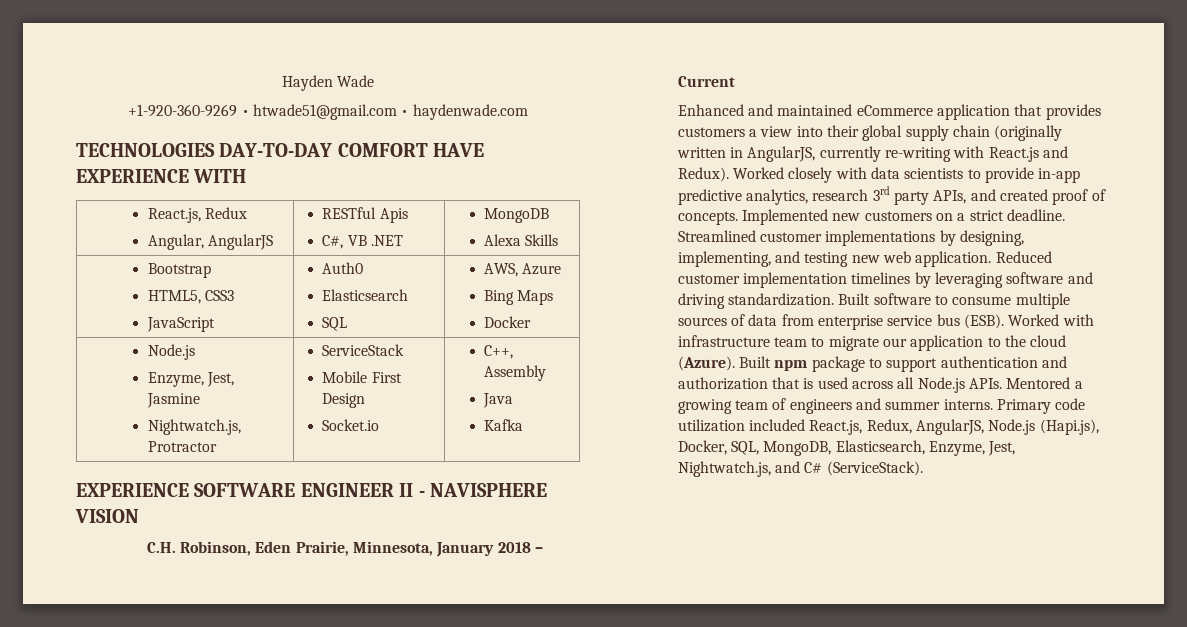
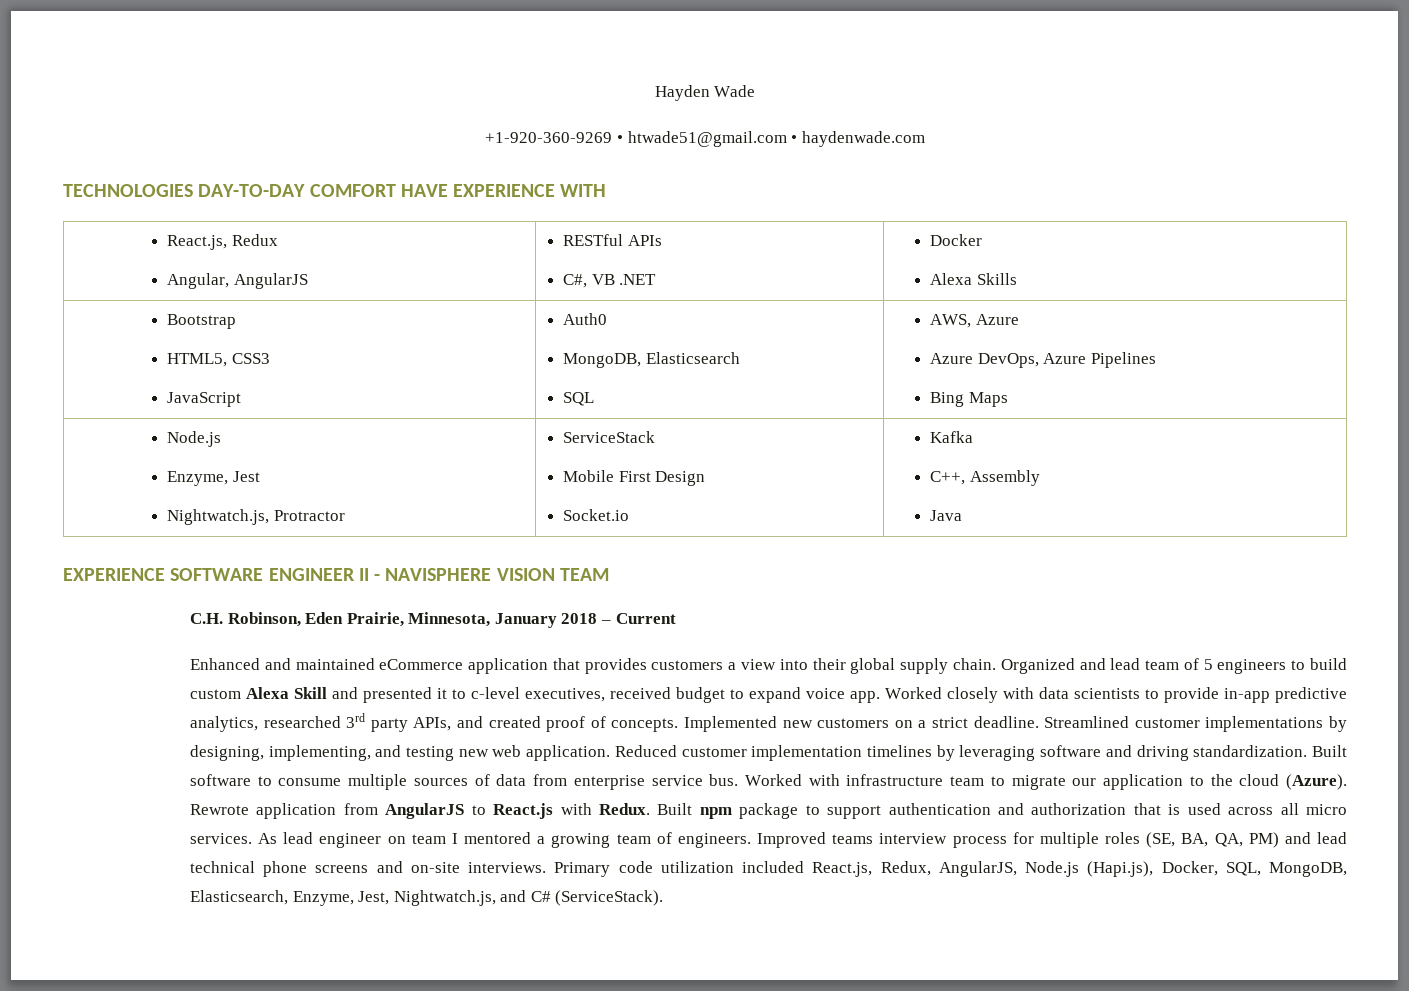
  React.js, Redux
- Angular, AngularJS | RESTful Apis
- C#, VB .NET | MongoDB
+ Angular, AngularJS | RESTful APIs
+ C#, VB .NET | Docker
  Bootstrap
  HTML5, CSS3
  JavaScript | Auth0
- Elasticsearch
+ MongoDB, Elasticsearch
  SQL | AWS, Azure
+ Azure DevOps, Azure Pipelines
  Bing Maps
- Docker
  Node.js
- Enzyme, Jest, Jasmine
+ Enzyme, Jest
  Nightwatch.js, Protractor | ServiceStack
  Mobile First Design
- Socket.io | C++, Assembly
+ Socket.io | Kafka
+ C++, Assembly
  Java
- Kafka
- EXPERIENCE SOFTWARE ENGINEER II - NAVISPHERE VISION
+ EXPERIENCE SOFTWARE ENGINEER II - NAVISPHERE VISION TEAM
- Enhanced and maintained eCommerce application that provides customers a view into their global supply chain (originally written in AngularJS, currently re-writing with React.js and Redux).
+ Enhanced and maintained eCommerce application that provides customers a view into their global supply chain. Organized and lead team of 5 engineers to build custom Alexa Skill and presented it to c-level executives, received budget to expand voice app.
- Worked closely with data scientists to provide in-app predictive analytics, research 3rd party APIs, and created proof of concepts.
+ Worked closely with data scientists to provide in-app predictive analytics, researched 3rd party APIs, and created proof of concepts.
- Built software to consume multiple sources of data from enterprise service bus (ESB).
+ Built software to consume multiple sources of data from enterprise service bus.
+ Rewrote application from AngularJS to React.js with Redux.
- Built npm package to support authentication and authorization that is used across all Node.js APIs. Mentored a growing team of engineers and summer interns.
+ Built npm package to support authentication and authorization that is used across all micro services. As lead engineer on team I mentored a growing team of engineers. Improved teams interview process for multiple roles (SE, BA, QA, PM) and lead technical phone screens and on-site interviews.

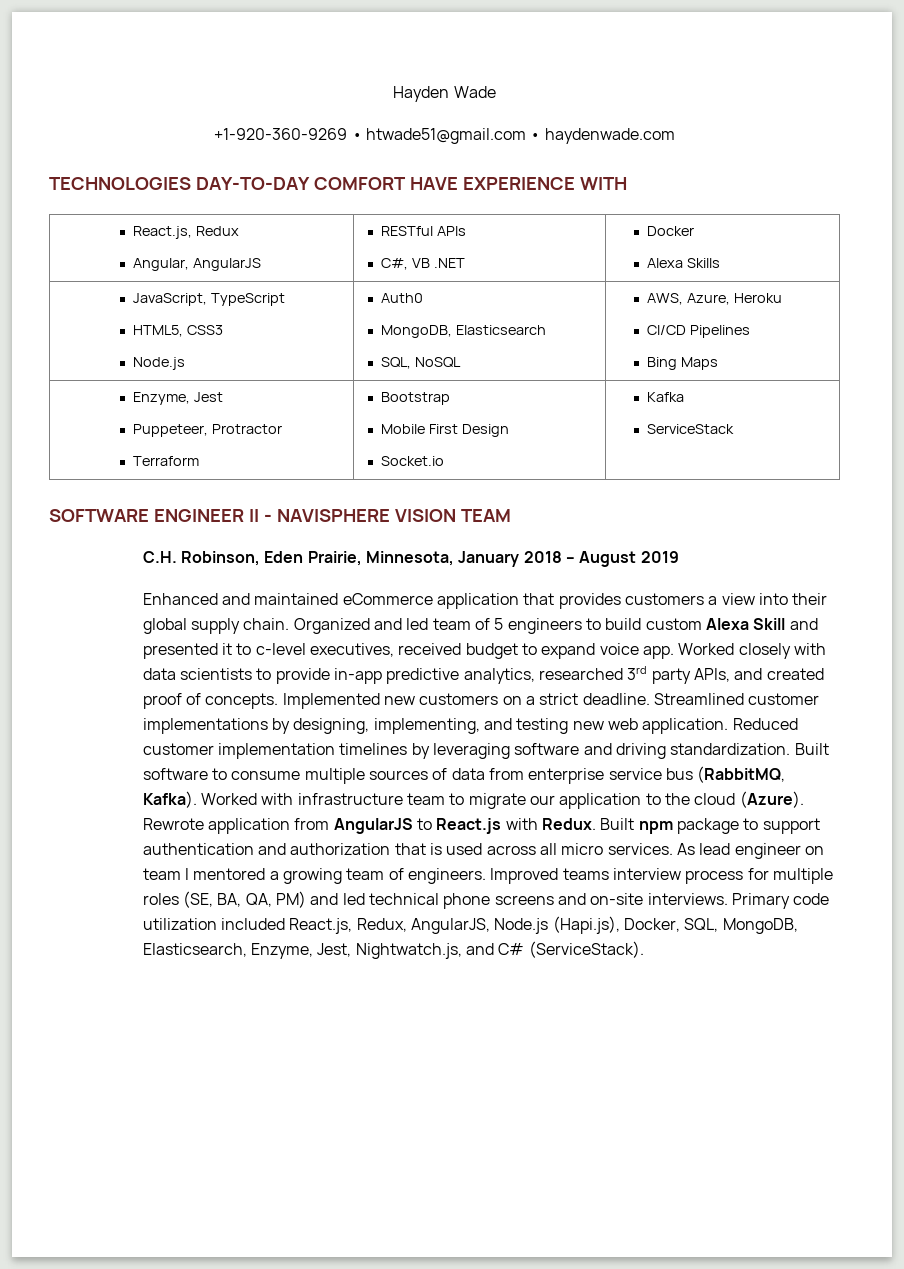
- Bootstrap
+ JavaScript, TypeScript
  HTML5, CSS3
- JavaScript | Auth0
+ Node.js | Auth0
  MongoDB, Elasticsearch
- SQL | AWS, Azure
- Azure DevOps, Azure Pipelines
+ SQL, NoSQL | AWS, Azure, Heroku
+ CI/CD Pipelines
  Bing Maps
- Node.js
  Enzyme, Jest
- Nightwatch.js, Protractor | ServiceStack
+ Puppeteer, Protractor
+ Terraform | Bootstrap
  Mobile First Design
  Socket.io | Kafka
- C++, Assembly
- Java
- EXPERIENCE SOFTWARE ENGINEER II - NAVISPHERE VISION TEAM
+ ServiceStack
+ SOFTWARE ENGINEER II - NAVISPHERE VISION TEAM
- C.H. Robinson, Eden Prairie, Minnesota, January 2018 – Current
+ C.H. Robinson, Eden Prairie, Minnesota, January 2018 – August 2019
- Organized and lead team of 5 engineers to build custom Alexa Skill and presented it to c-level executives, received budget to expand voice app.
+ Organized and led team of 5 engineers to build custom Alexa Skill and presented it to c-level executives, received budget to expand voice app.
- Built software to consume multiple sources of data from enterprise service bus.
+ Built software to consume multiple sources of data from enterprise service bus (RabbitMQ, Kafka).
- Improved teams interview process for multiple roles (SE, BA, QA, PM) and lead technical phone screens and on-site interviews.
+ Improved teams interview process for multiple roles (SE, BA, QA, PM) and led technical phone screens and on-site interviews.

